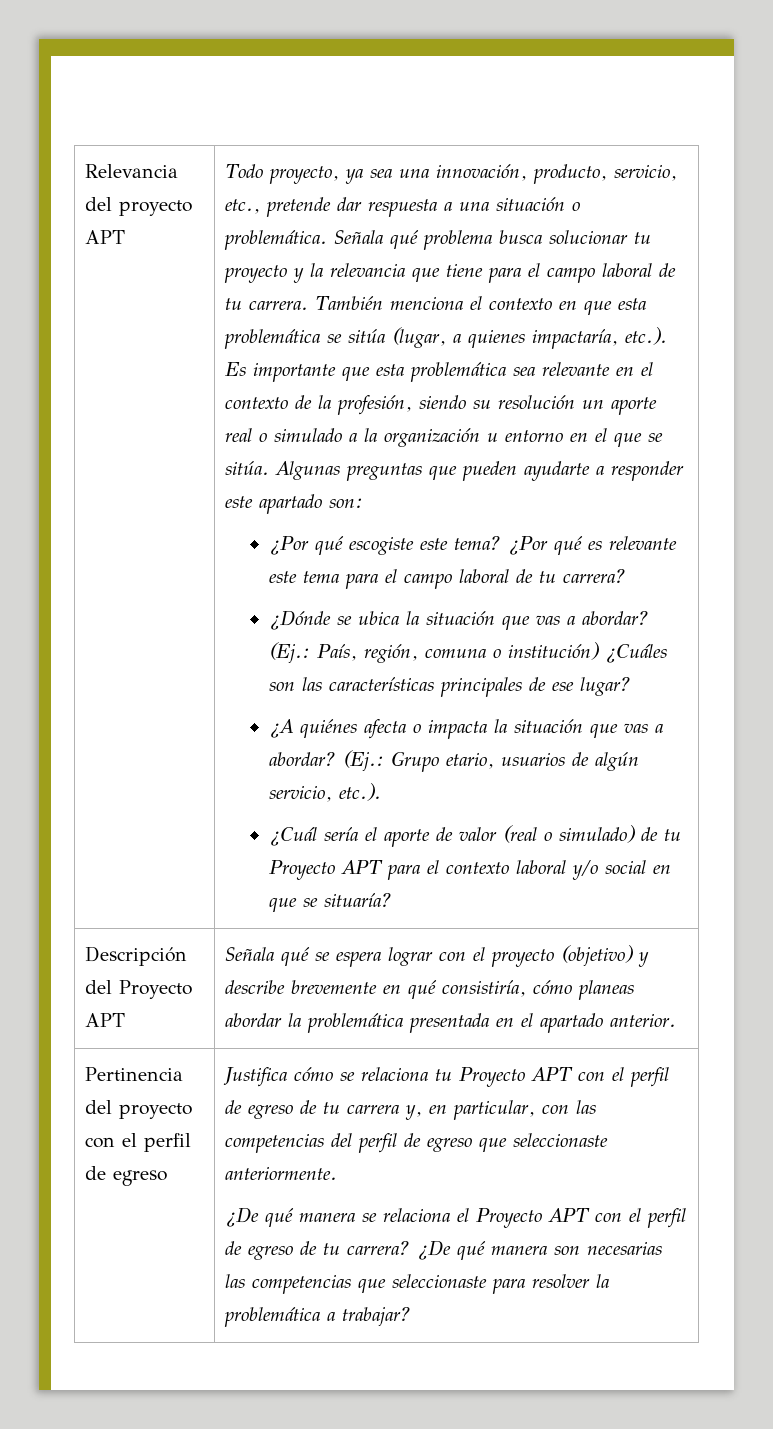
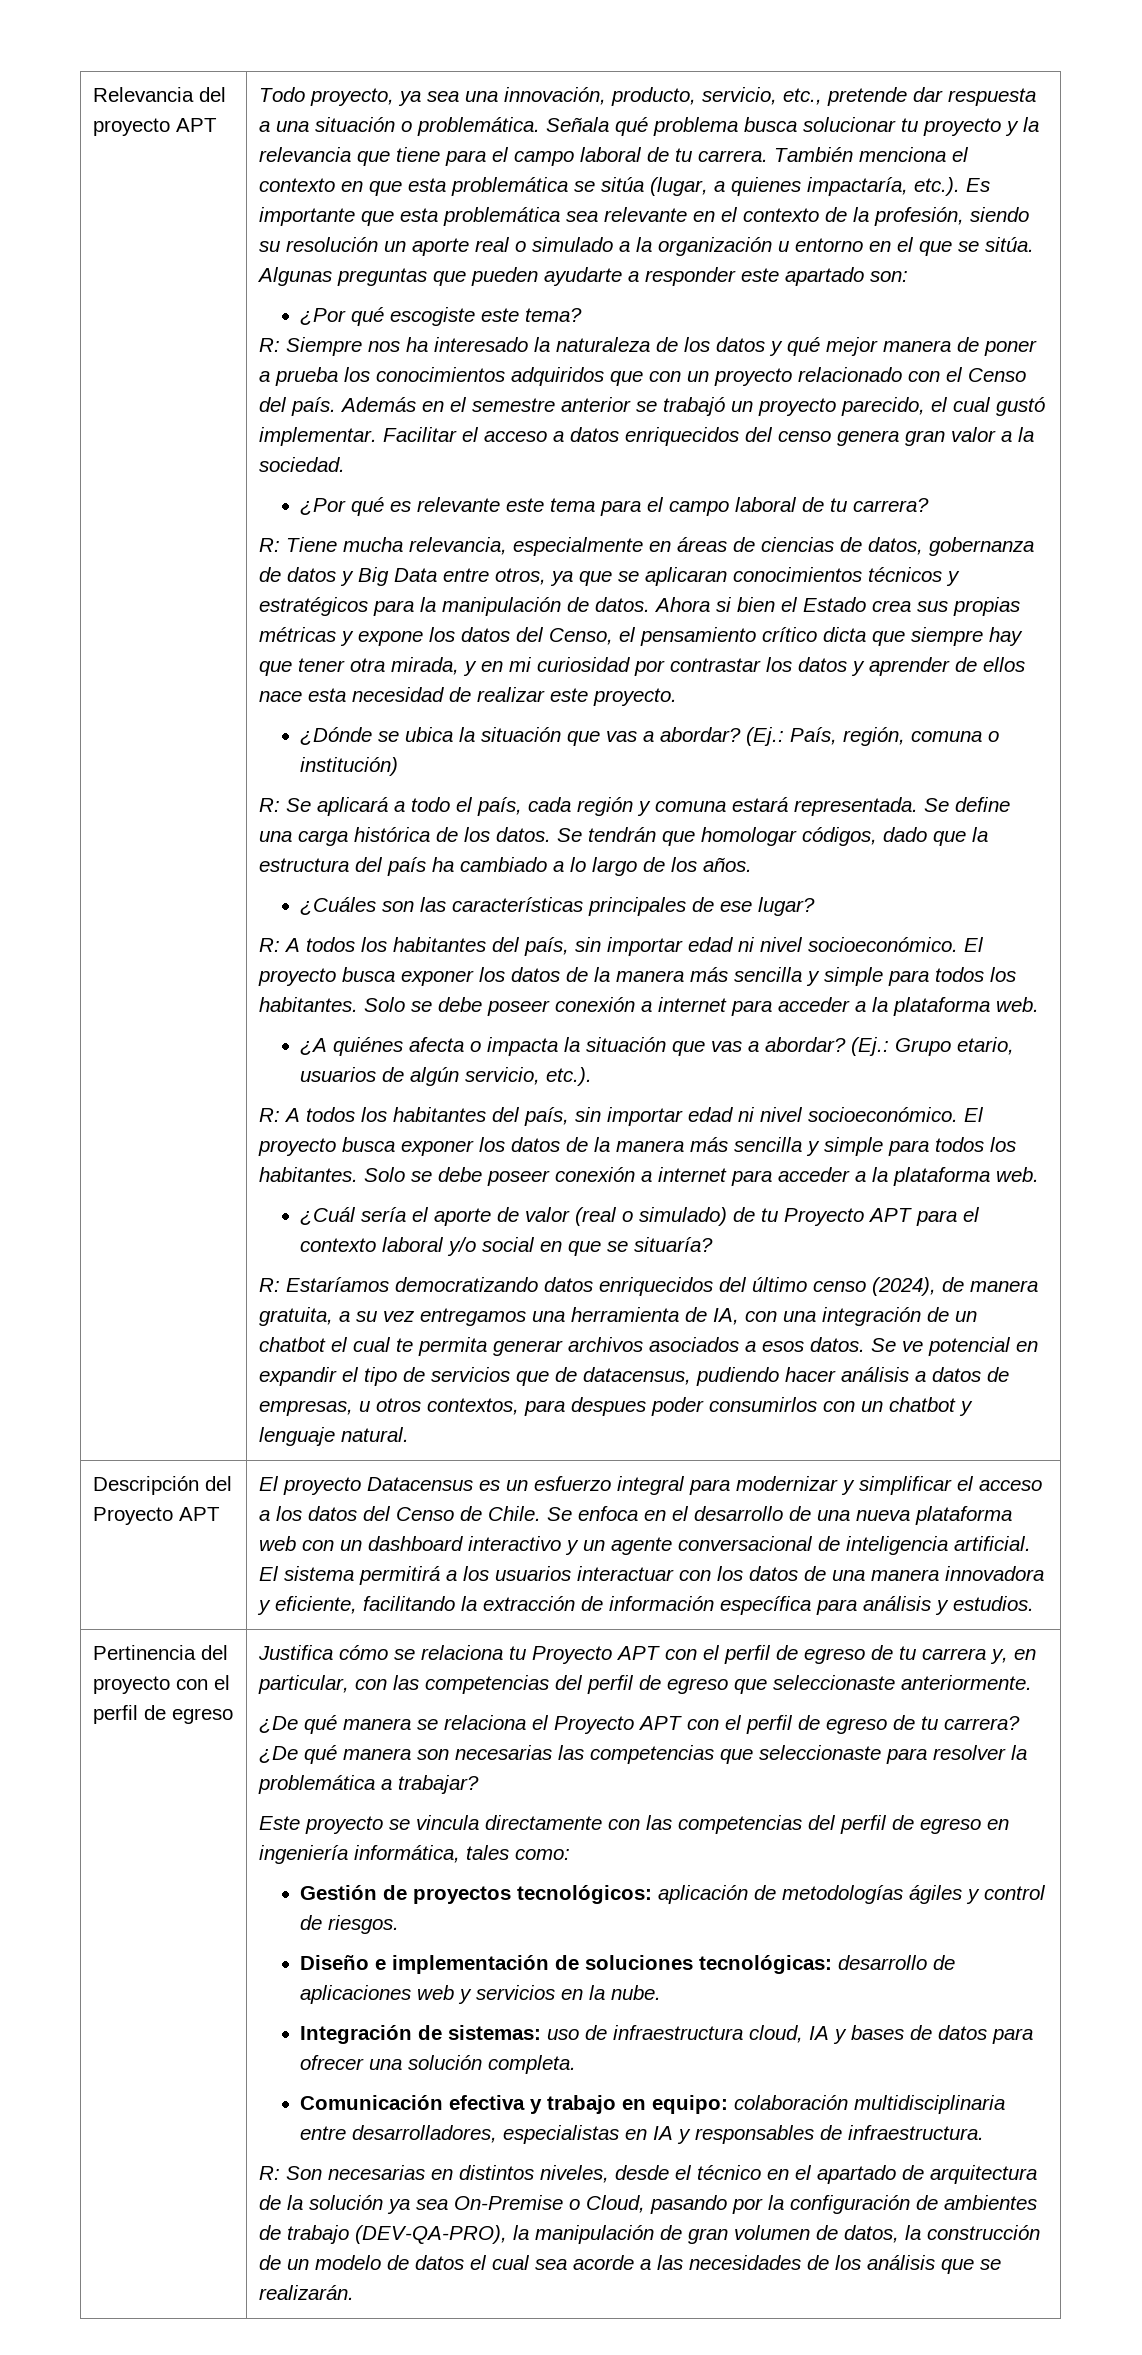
- ¿Por qué escogiste este tema? ¿Por qué es relevante este tema para el campo laboral de tu carrera?
+ ¿Por qué escogiste este tema?
+ R: Siempre nos ha interesado la naturaleza de los datos y qué mejor manera de poner a prueba los conocimientos adquiridos que con un proyecto relacionado con el Censo del país. Además en el semestre anterior se trabajó un proyecto parecido, el cual gustó implementar. Facilitar el acceso a datos enriquecidos del censo genera gran valor a la sociedad.
+ ¿Por qué es relevante este tema para el campo laboral de tu carrera?
+ R: Tiene mucha relevancia, especialmente en áreas de ciencias de datos, gobernanza de datos y Big Data entre otros, ya que se aplicaran conocimientos técnicos y estratégicos para la manipulación de datos. Ahora si bien el Estado crea sus propias métricas y expone los datos del Censo, el pensamiento crítico dicta que siempre hay que tener otra mirada, y en mi curiosidad por contrastar los datos y aprender de ellos nace esta necesidad de realizar este proyecto.
- (Ej.: País, región, comuna o institución) ¿Cuáles son las características principales de ese lugar?
+ (Ej.: País, región, comuna o institución)
+ R: Se aplicará a todo el país, cada región y comuna estará representada. Se define una carga histórica de los datos. Se tendrán que homologar códigos, dado que la estructura del país ha cambiado a lo largo de los años.
+ ¿Cuáles son las características principales de ese lugar?
+ R: A todos los habitantes del país, sin importar edad ni nivel socioeconómico. El proyecto busca exponer los datos de la manera más sencilla y simple para todos los habitantes. Solo se debe poseer conexión a internet para acceder a la plataforma web.
  (Ej.: Grupo etario, usuarios de algún servicio, etc.).
+ R: A todos los habitantes del país, sin importar edad ni nivel socioeconómico. El proyecto busca exponer los datos de la manera más sencilla y simple para todos los habitantes. Solo se debe poseer conexión a internet para acceder a la plataforma web.
- Descripción del Proyecto APT | Señala qué se espera lograr con el proyecto (objetivo) y describe brevemente en qué consistiría, cómo planeas abordar la problemática presentada en el apartado anterior.
+ R: Estaríamos democratizando datos enriquecidos del último censo (2024), de manera gratuita, a su vez entregamos una herramienta de IA, con una integración de un chatbot el cual te permita generar archivos asociados a esos datos. Se ve potencial en expandir el tipo de servicios que de datacensus, pudiendo hacer análisis a datos de empresas, u otros contextos, para despues poder consumirlos con un chatbot y lenguaje natural.
+ Descripción del Proyecto APT | El proyecto Datacensus es un esfuerzo integral para modernizar y simplificar el acceso a los datos del Censo de Chile. Se enfoca en el desarrollo de una nueva plataforma web con un dashboard interactivo y un agente conversacional de inteligencia artificial. El sistema permitirá a los usuarios interactuar con los datos de una manera innovadora y eficiente, facilitando la extracción de información específica para análisis y estudios.
+ Este proyecto se vincula directamente con las competencias del perfil de egreso en ingeniería informática, tales como:
+ Gestión de proyectos tecnológicos: aplicación de metodologías ágiles y control de riesgos.
+ Diseño e implementación de soluciones tecnológicas: desarrollo de aplicaciones web y servicios en la nube.
+ Integración de sistemas: uso de infraestructura cloud, IA y bases de datos para ofrecer una solución completa.
+ Comunicación efectiva y trabajo en equipo: colaboración multidisciplinaria entre desarrolladores, especialistas en IA y responsables de infraestructura.
+ R: Son necesarias en distintos niveles, desde el técnico en el apartado de arquitectura de la solución ya sea On-Premise o Cloud, pasando por la configuración de ambientes de trabajo (DEV-QA-PRO), la manipulación de gran volumen de datos, la construcción de un modelo de datos el cual sea acorde a las necesidades de los análisis que se realizarán.

